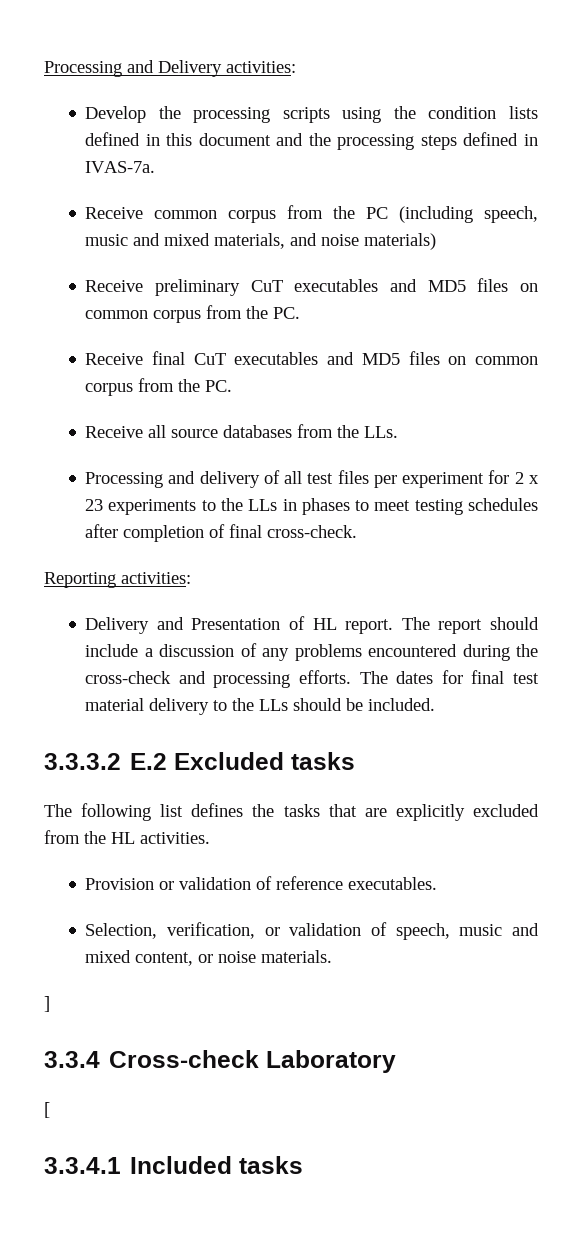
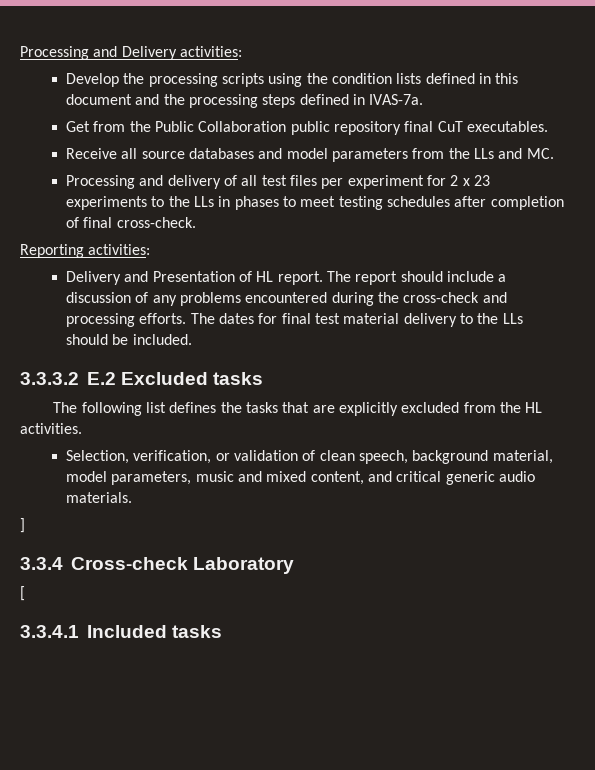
- Receive common corpus from the PC (including speech, music and mixed materials, and noise materials)
- Receive preliminary CuT executables and MD5 files on common corpus from the PC.
- Receive final CuT executables and MD5 files on common corpus from the PC.
- Receive all source databases from the LLs.
+ Get from the Public Collaboration public repository final CuT executables.
+ Receive all source databases and model parameters from the LLs and MC.
- Provision or validation of reference executables.
- Selection, verification, or validation of speech, music and mixed content, or noise materials.
+ Selection, verification, or validation of clean speech, background material, model parameters, music and mixed content, and critical generic audio materials.

